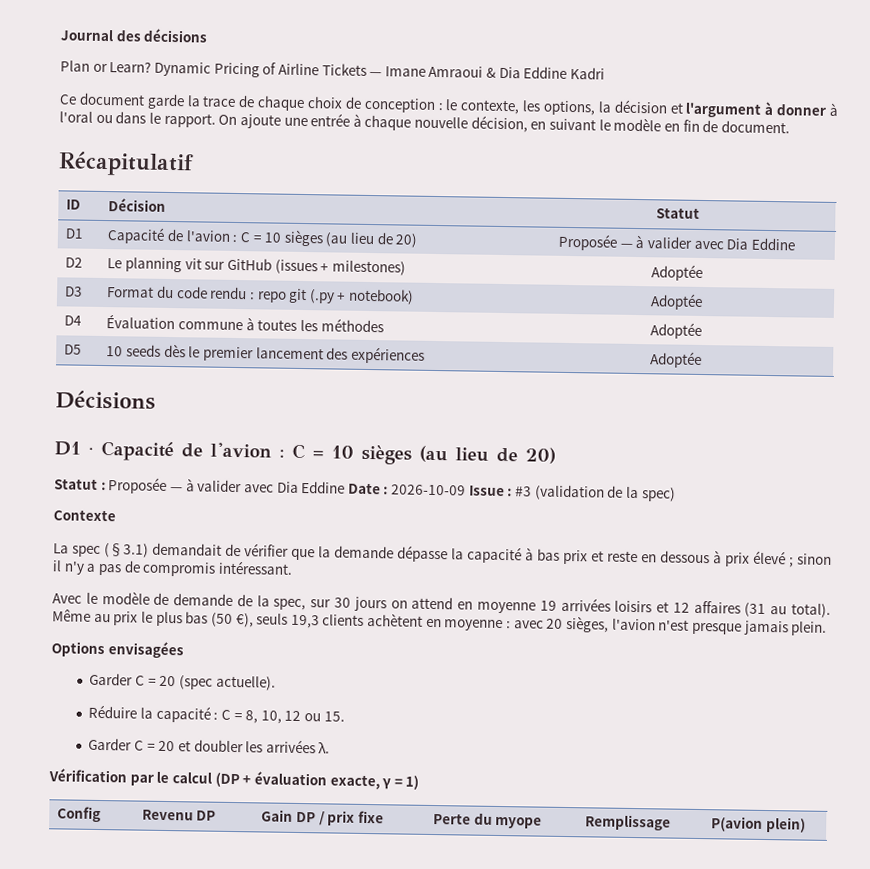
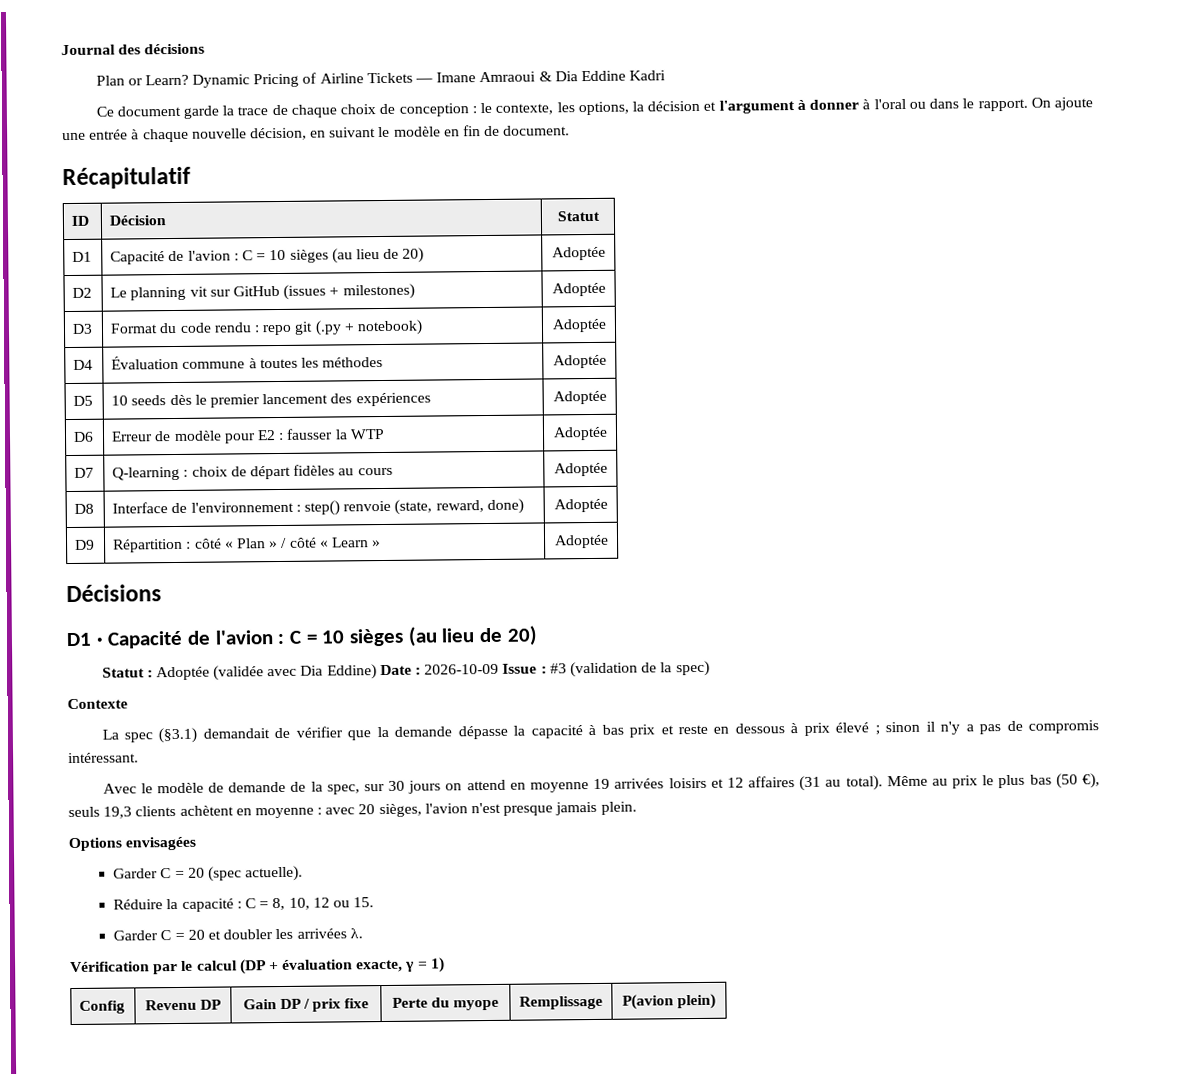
- D1 | Capacité de l'avion : C = 10 sièges (au lieu de 20) | Proposée — à valider avec Dia Eddine
+ D1 | Capacité de l'avion : C = 10 sièges (au lieu de 20) | Adoptée
+ D6 | Erreur de modèle pour E2 : fausser la WTP | Adoptée
+ D7 | Q-learning : choix de départ fidèles au cours | Adoptée
+ D8 | Interface de l'environnement : step() renvoie (state, reward, done) | Adoptée
+ D9 | Répartition : côté « Plan » / côté « Learn » | Adoptée
- Statut : Proposée — à valider avec Dia Eddine Date : 2026-10-09 Issue : #3 (validation de la spec)
+ Statut : Adoptée (validée avec Dia Eddine) Date : 2026-10-09 Issue : #3 (validation de la spec)

